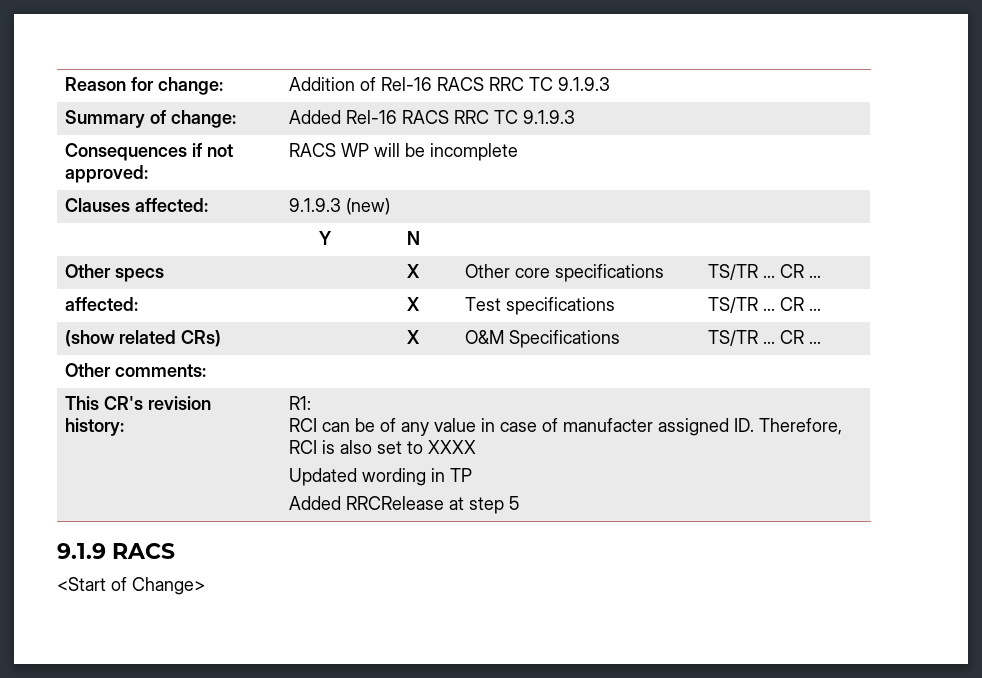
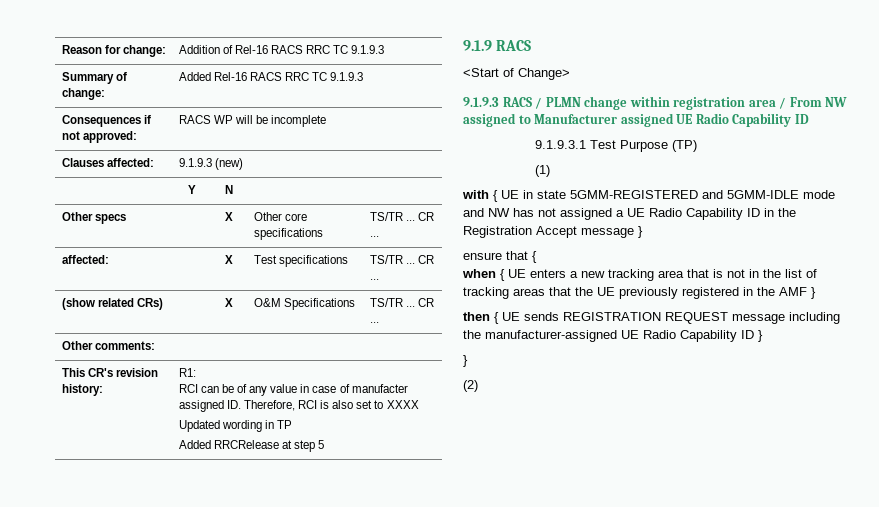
+ 9.1.9.3 RACS / PLMN change within registration area / From NW assigned to Manufacturer assigned UE Radio Capability ID
+ 9.1.9.3.1 Test Purpose (TP)
+ (1)
+ with { UE in state 5GMM-REGISTERED and 5GMM-IDLE mode and NW has not assigned a UE Radio Capability ID in the Registration Accept message }
+ ensure that {
+ when { UE enters a new tracking area that is not in the list of tracking areas that the UE previously registered in the AMF }
+ then { UE sends REGISTRATION REQUEST message including the manufacturer-assigned UE Radio Capability ID }
+ }
+ (2)

